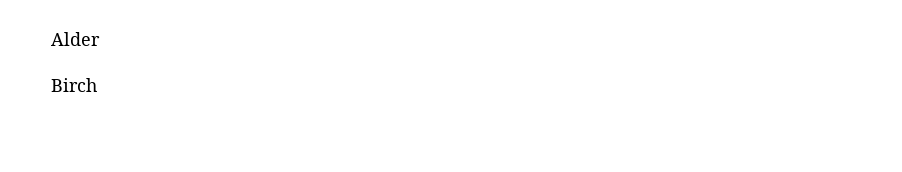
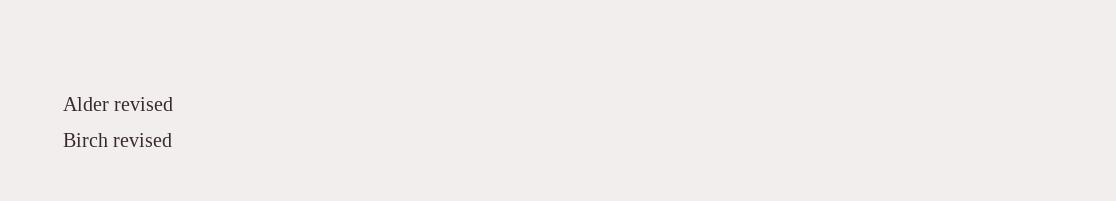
- Alder
+ Alder revised
- Birch
+ Birch revised

